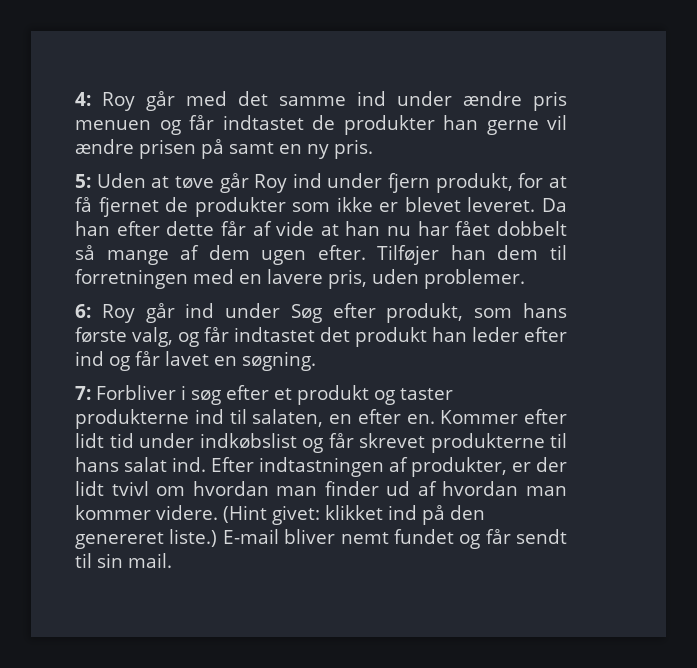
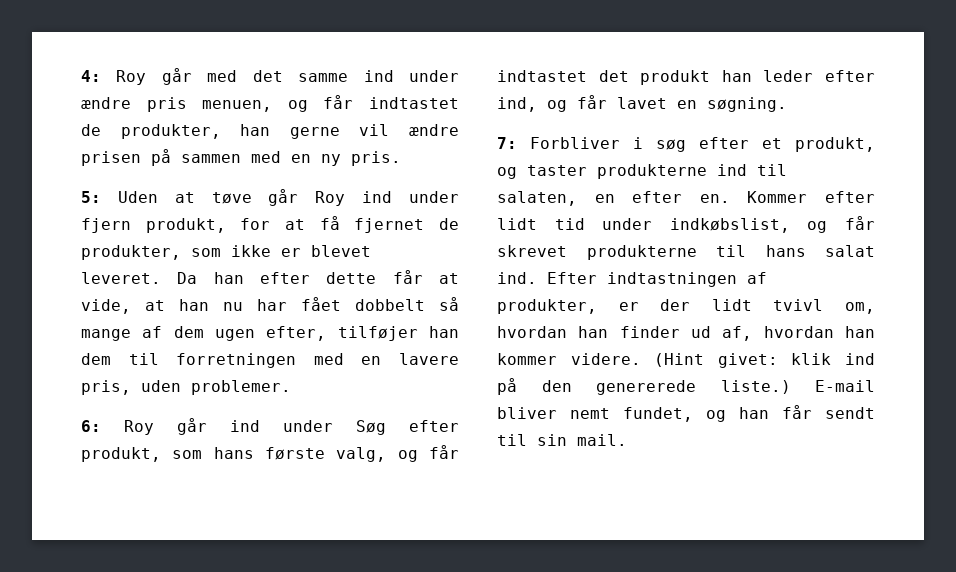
- 4: Roy går med det samme ind under ændre pris menuen og får indtastet de produkter han gerne vil ændre prisen på samt en ny pris.
+ 4: Roy går med det samme ind under ændre pris menuen, og får indtastet de produkter, han gerne vil ændre prisen på sammen med en ny pris.
- 5: Uden at tøve går Roy ind under fjern produkt, for at få fjernet de produkter som ikke er blevet leveret.
+ 5: Uden at tøve går Roy ind under fjern produkt, for at få fjernet de produkter, som ikke er blevet leveret.
- Da han efter dette får af vide at han nu har fået dobbelt så mange af dem ugen efter. Tilføjer han dem til forretningen med en lavere pris, uden problemer.
+ Da han efter dette får at vide, at han nu har fået dobbelt så mange af dem ugen efter, tilføjer han dem til forretningen med en lavere pris, uden problemer.
- 6: Roy går ind under Søg efter produkt, som hans første valg, og får indtastet det produkt han leder efter ind og får lavet en søgning.
+ 6: Roy går ind under Søg efter produkt, som hans første valg, og får indtastet det produkt han leder efter ind, og får lavet en søgning.
- 7: Forbliver i søg efter et produkt og taster produkterne ind til salaten, en efter en.
+ 7: Forbliver i søg efter et produkt, og taster produkterne ind til salaten, en efter en.
- Kommer efter lidt tid under indkøbslist og får skrevet produkterne til hans salat ind.
+ Kommer efter lidt tid under indkøbslist, og får skrevet produkterne til hans salat ind.
- Efter indtastningen af produkter, er der lidt tvivl om hvordan man finder ud af hvordan man kommer videre.
+ Efter indtastningen af produkter, er der lidt tvivl om, hvordan han finder ud af, hvordan han kommer videre.
- (Hint givet: klikket ind på den genereret liste.)
+ (Hint givet: klik ind på den genererede liste.)
- E-mail bliver nemt fundet og får sendt til sin mail.
+ E-mail bliver nemt fundet, og han får sendt til sin mail.

